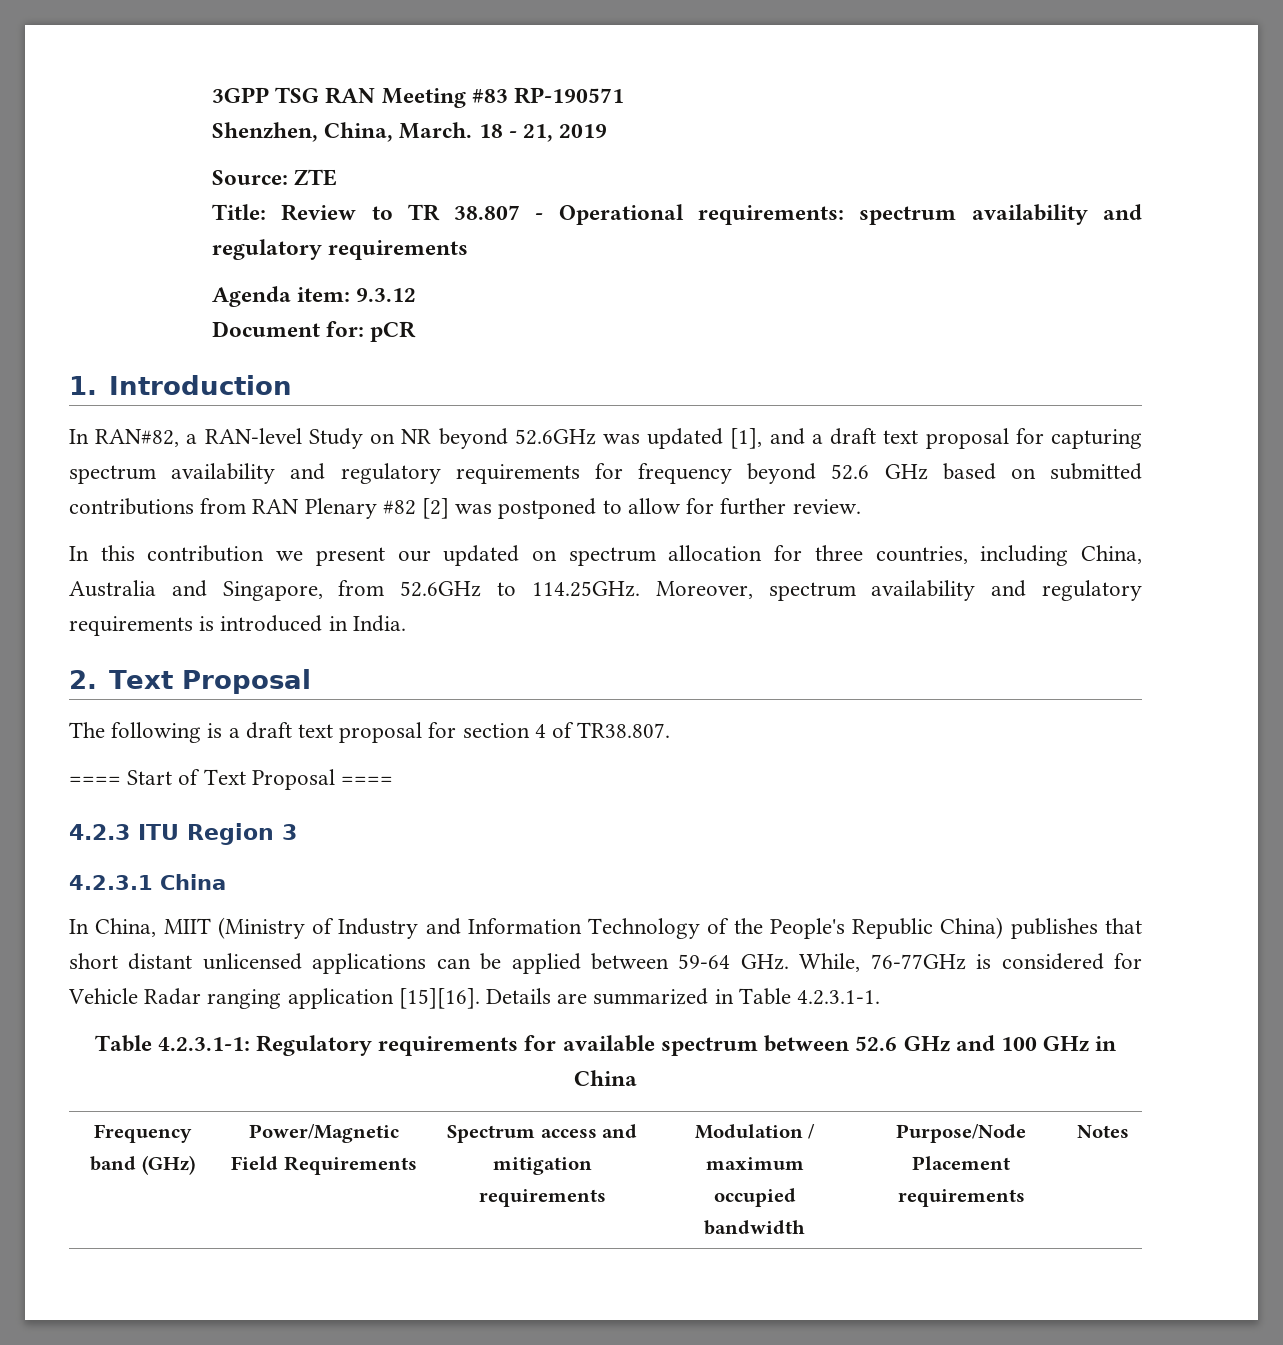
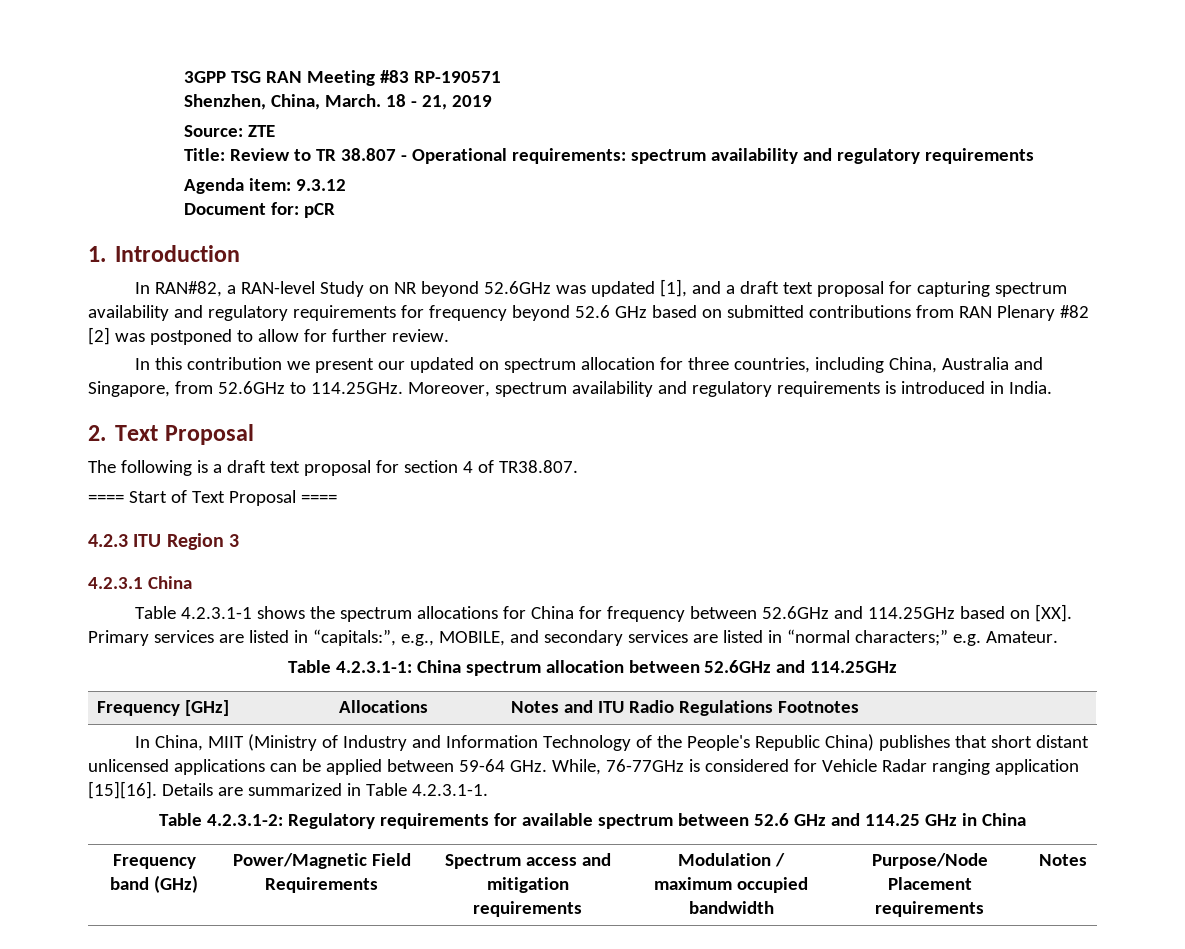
+ Table 4.2.3.1-1 shows the spectrum allocations for China for frequency between 52.6GHz and 114.25GHz based on [XX]. Primary services are listed in “capitals:”, e.g., MOBILE, and secondary services are listed in “normal characters;” e.g. Amateur.
+ Table 4.2.3.1-1: China spectrum allocation between 52.6GHz and 114.25GHz
+ Frequency [GHz] | Allocations | Notes and ITU Radio Regulations Footnotes
- Table 4.2.3.1-1: Regulatory requirements for available spectrum between 52.6 GHz and 100 GHz in China
+ Table 4.2.3.1-2: Regulatory requirements for available spectrum between 52.6 GHz and 114.25 GHz in China

